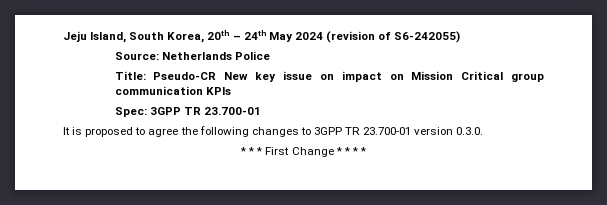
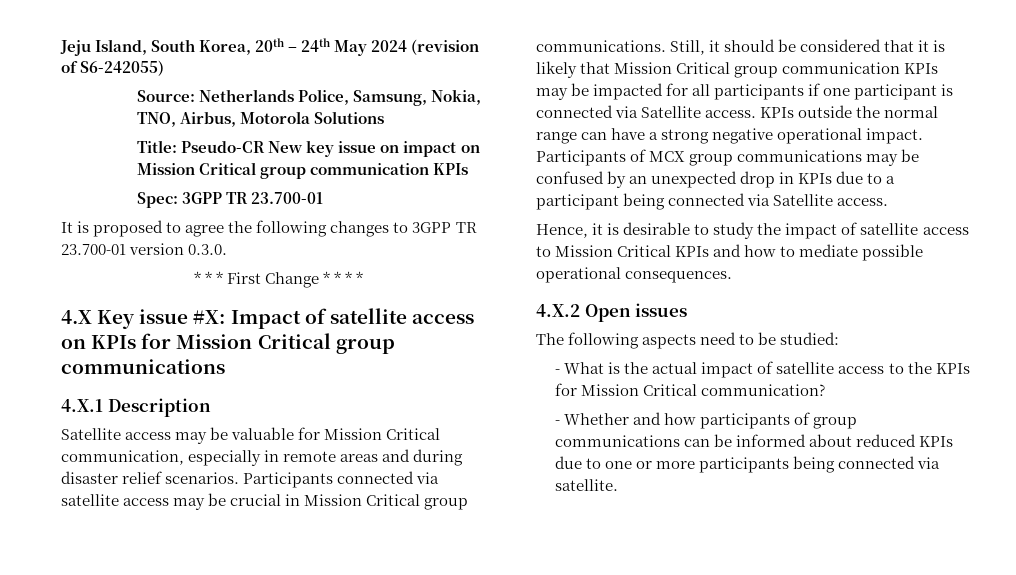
- Source: Netherlands Police
+ Source: Netherlands Police, Samsung, Nokia, TNO, Airbus, Motorola Solutions
+ 4.X Key issue #X: Impact of satellite access on KPIs for Mission Critical group communications
+ 4.X.1 Description
+ Satellite access may be valuable for Mission Critical communication, especially in remote areas and during disaster relief scenarios. Participants connected via satellite access may be crucial in Mission Critical group communications. Still, it should be considered that it is likely that Mission Critical group communication KPIs may be impacted for all participants if one participant is connected via Satellite access. KPIs outside the normal range can have a strong negative operational impact. Participants of MCX group communications may be confused by an unexpected drop in KPIs due to a participant being connected via Satellite access.
+ Hence, it is desirable to study the impact of satellite access to Mission Critical KPIs and how to mediate possible operational consequences.
+ 4.X.2 Open issues
+ The following aspects need to be studied:
+ - What is the actual impact of satellite access to the KPIs for Mission Critical communication?
+ - Whether and how participants of group communications can be informed about reduced KPIs due to one or more participants being connected via satellite.

